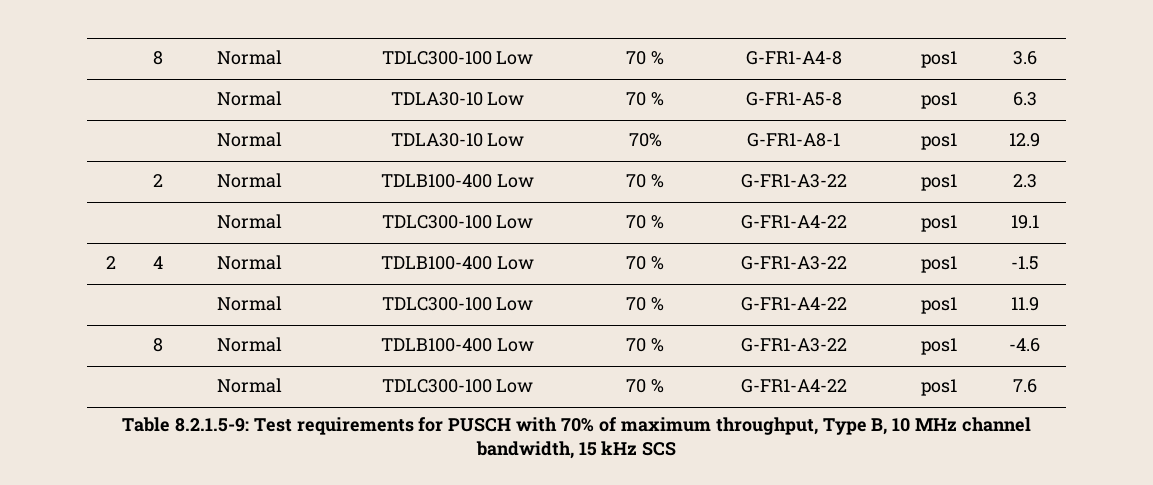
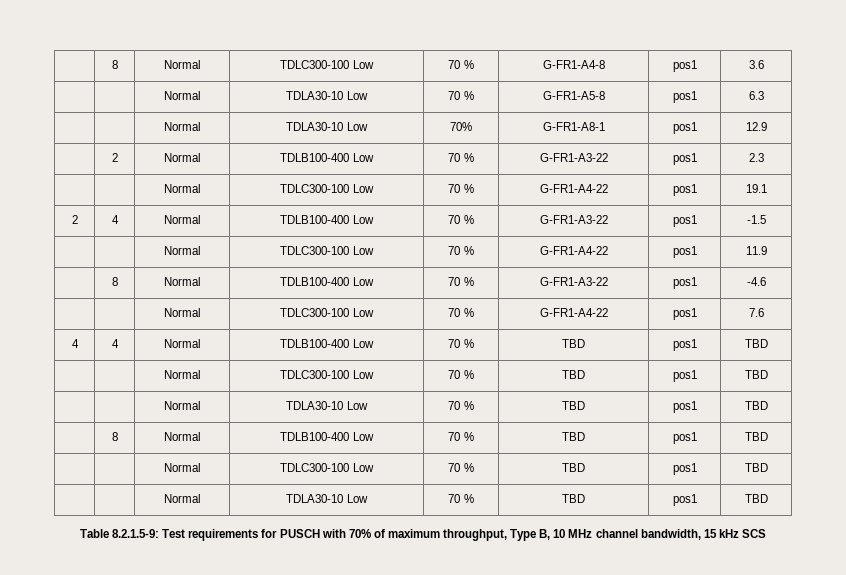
+ 4 | 4 | Normal | TDLB100-400 Low | 70 % | TBD | pos1 | TBD
+ | | Normal | TDLC300-100 Low | 70 % | TBD | pos1 | TBD
+ | | Normal | TDLA30-10 Low | 70 % | TBD | pos1 | TBD
+ | 8 | Normal | TDLB100-400 Low | 70 % | TBD | pos1 | TBD
+ | | Normal | TDLC300-100 Low | 70 % | TBD | pos1 | TBD
+ | | Normal | TDLA30-10 Low | 70 % | TBD | pos1 | TBD

